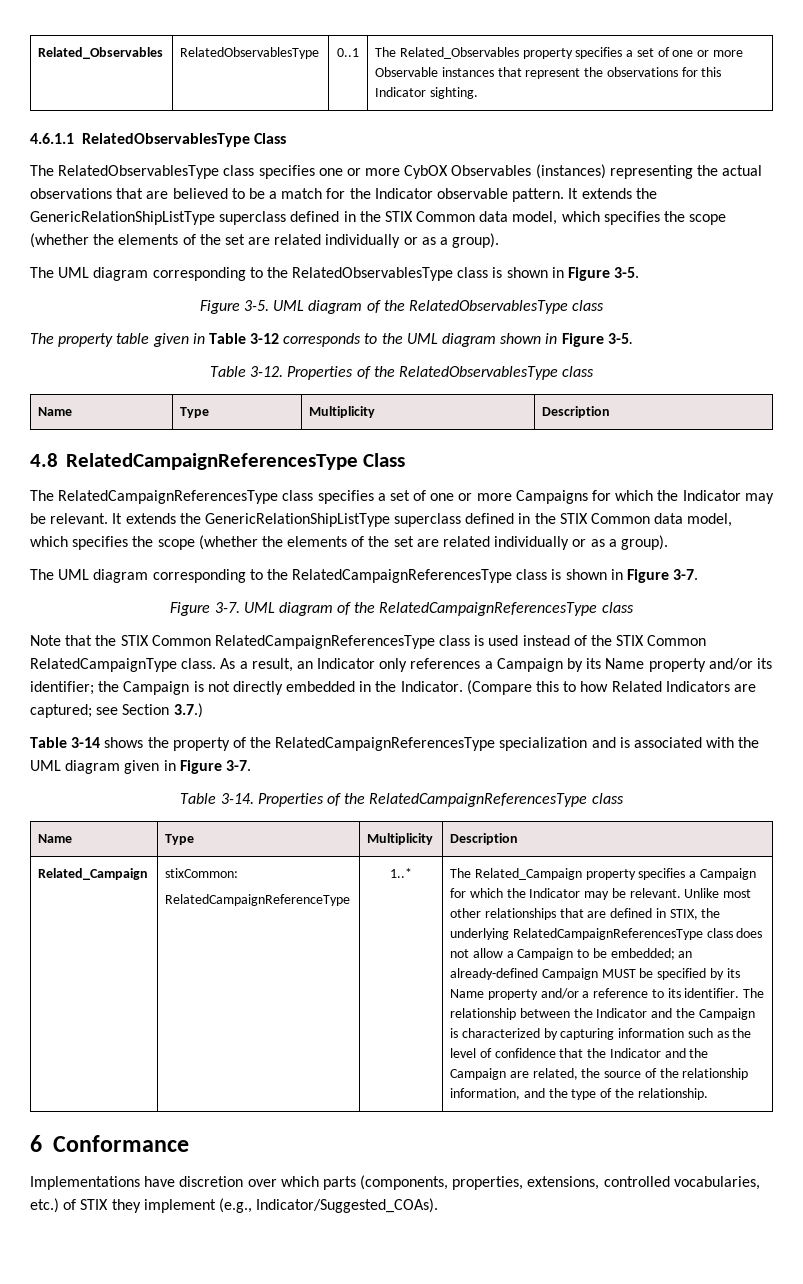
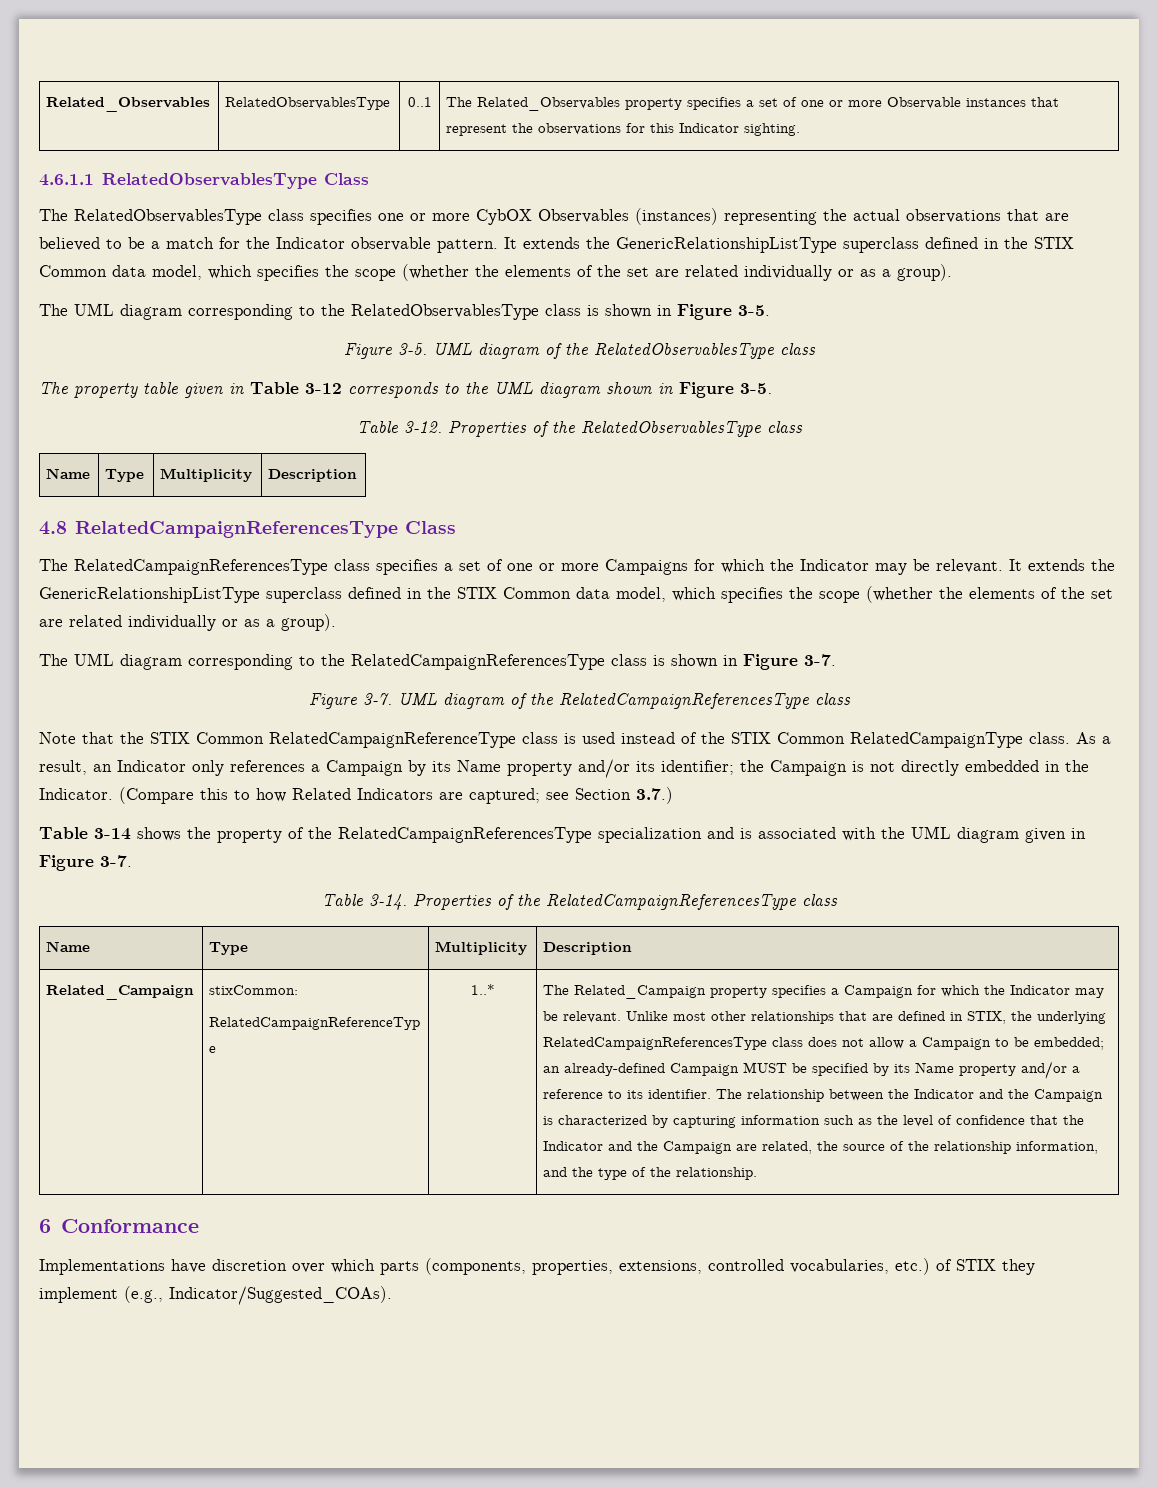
- The RelatedObservablesType class specifies one or more CybOX Observables (instances) representing the actual observations that are believed to be a match for the Indicator observable pattern. It extends the GenericRelationShipListType superclass defined in the STIX Common data model, which specifies the scope (whether the elements of the set are related individually or as a group).
+ The RelatedObservablesType class specifies one or more CybOX Observables (instances) representing the actual observations that are believed to be a match for the Indicator observable pattern. It extends the GenericRelationshipListType superclass defined in the STIX Common data model, which specifies the scope (whether the elements of the set are related individually or as a group).
- The RelatedCampaignReferencesType class specifies a set of one or more Campaigns for which the Indicator may be relevant. It extends the GenericRelationShipListType superclass defined in the STIX Common data model, which specifies the scope (whether the elements of the set are related individually or as a group).
+ The RelatedCampaignReferencesType class specifies a set of one or more Campaigns for which the Indicator may be relevant. It extends the GenericRelationshipListType superclass defined in the STIX Common data model, which specifies the scope (whether the elements of the set are related individually or as a group).
- Note that the STIX Common RelatedCampaignReferencesType class is used instead of the STIX Common RelatedCampaignType class.
+ Note that the STIX Common RelatedCampaignReferenceType class is used instead of the STIX Common RelatedCampaignType class.

